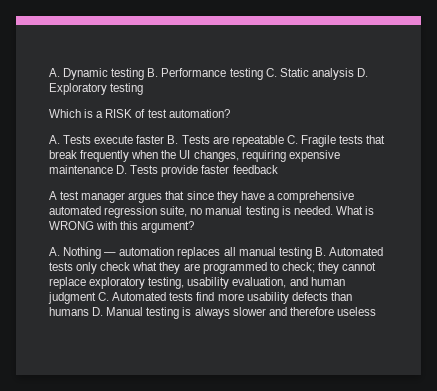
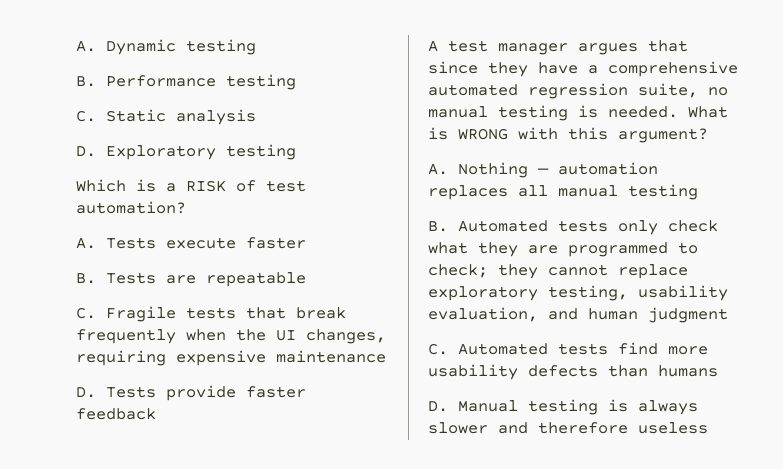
- A. Dynamic testing B. Performance testing C. Static analysis D. Exploratory testing
+ A. Dynamic testing
+ B. Performance testing
+ C. Static analysis
+ D. Exploratory testing
- A. Tests execute faster B. Tests are repeatable C. Fragile tests that break frequently when the UI changes, requiring expensive maintenance D. Tests provide faster feedback
+ A. Tests execute faster
+ B. Tests are repeatable
+ C. Fragile tests that break frequently when the UI changes, requiring expensive maintenance
+ D. Tests provide faster feedback
- A. Nothing — automation replaces all manual testing B. Automated tests only check what they are programmed to check; they cannot replace exploratory testing, usability evaluation, and human judgment C. Automated tests find more usability defects than humans D. Manual testing is always slower and therefore useless
+ A. Nothing — automation replaces all manual testing
+ B. Automated tests only check what they are programmed to check; they cannot replace exploratory testing, usability evaluation, and human judgment
+ C. Automated tests find more usability defects than humans
+ D. Manual testing is always slower and therefore useless

